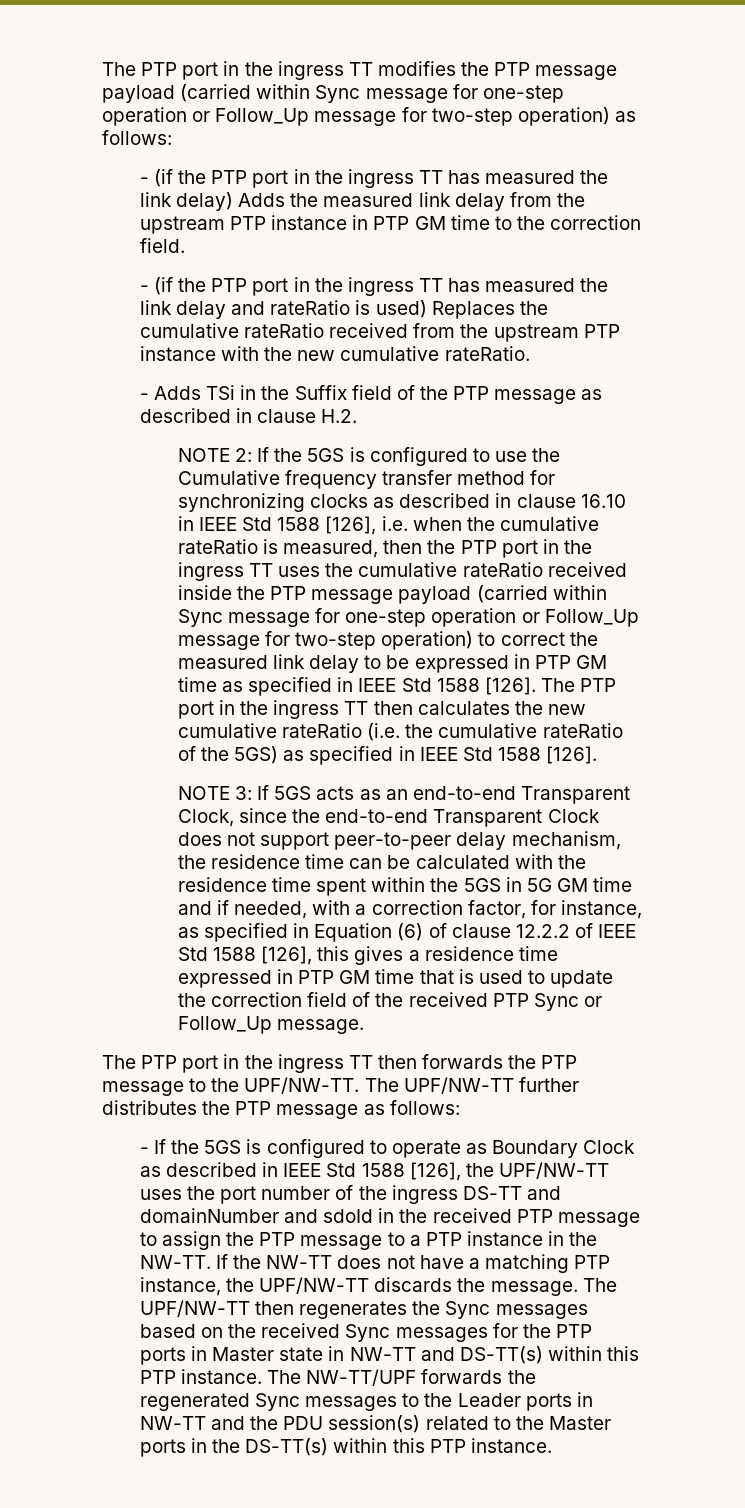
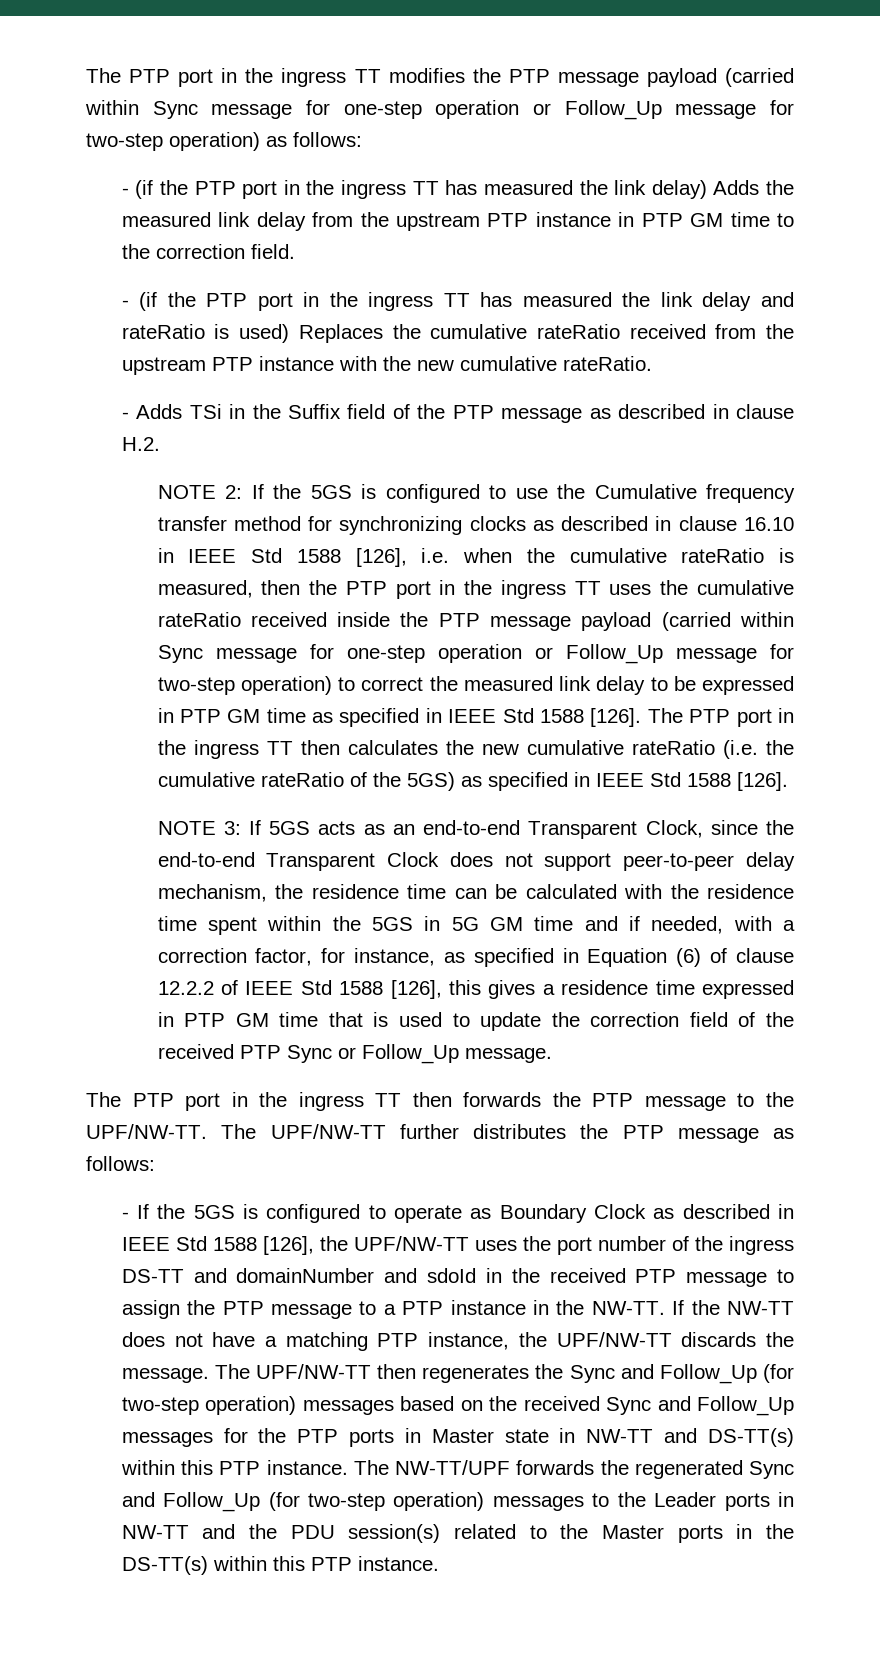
- The UPF/NW-TT then regenerates the Sync messages based on the received Sync messages for the PTP ports in Master state in NW-TT and DS-TT(s) within this PTP instance.
+ The UPF/NW-TT then regenerates the Sync and Follow_Up (for two-step operation) messages based on the received Sync and Follow_Up messages for the PTP ports in Master state in NW-TT and DS-TT(s) within this PTP instance.
- The NW-TT/UPF forwards the regenerated Sync messages to the Leader ports in NW-TT and the PDU session(s) related to the Master ports in the DS-TT(s) within this PTP instance.
+ The NW-TT/UPF forwards the regenerated Sync and Follow_Up (for two-step operation) messages to the Leader ports in NW-TT and the PDU session(s) related to the Master ports in the DS-TT(s) within this PTP instance.

